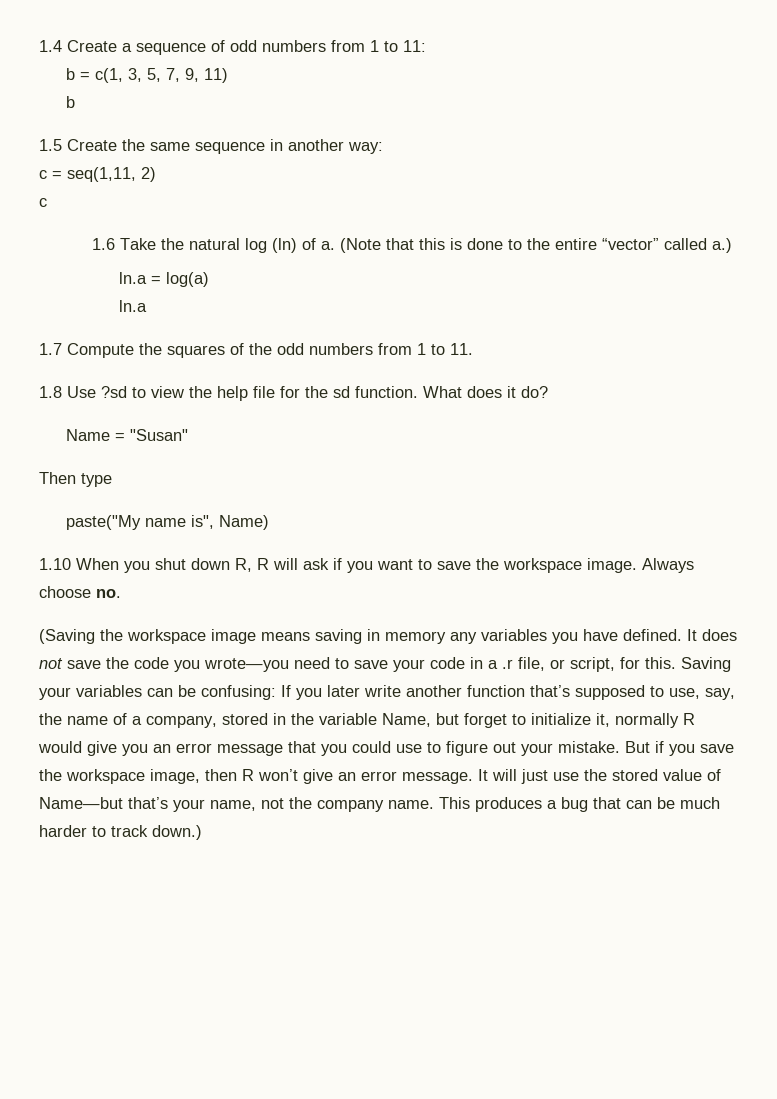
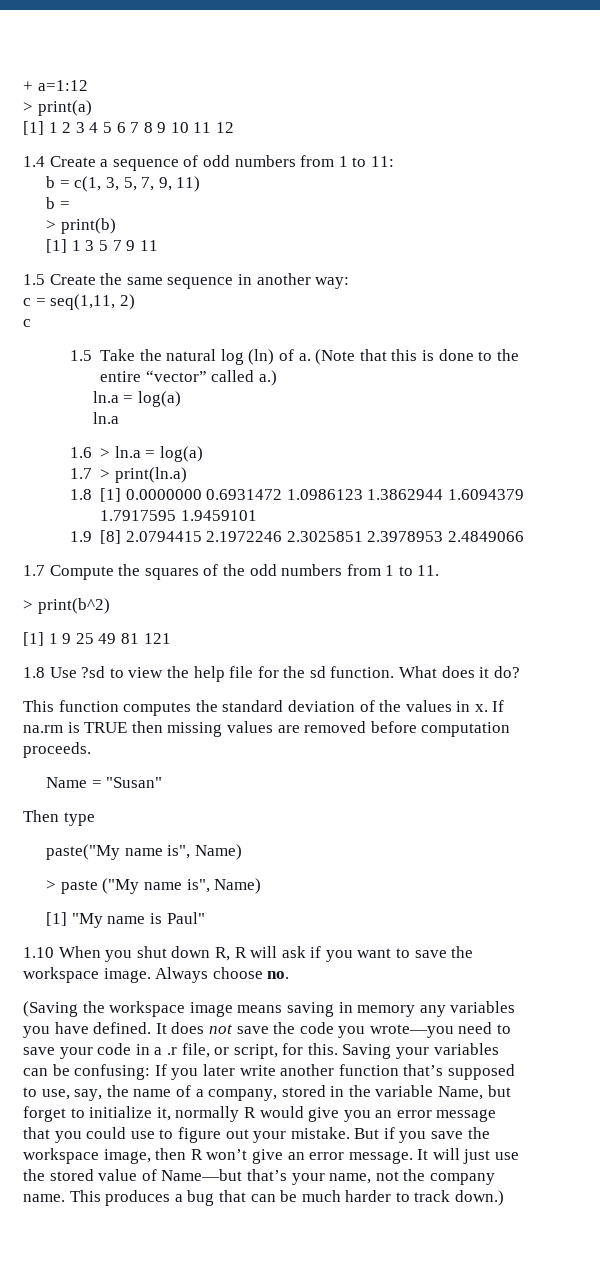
+ + a=1:12
+ > print(a)
+ [1] 1 2 3 4 5 6 7 8 9 10 11 12
  b = c(1, 3, 5, 7, 9, 11)
- b
+ b =
+ > print(b)
+ [1] 1 3 5 7 9 11
- 1.6 Take the natural log (ln) of a.
+ 1.5 Take the natural log (ln) of a.
+ 1.6 > ln.a = log(a)
+ 1.7 > print(ln.a)
+ 1.8 [1] 0.0000000 0.6931472 1.0986123 1.3862944 1.6094379 1.7917595 1.9459101
+ 1.9 [8] 2.0794415 2.1972246 2.3025851 2.3978953 2.4849066
+ > print(b^2)
+ [1] 1 9 25 49 81 121
+ This function computes the standard deviation of the values in x. If na.rm is TRUE then missing values are removed before computation proceeds.
+ > paste ("My name is", Name)
+ [1] "My name is Paul"

